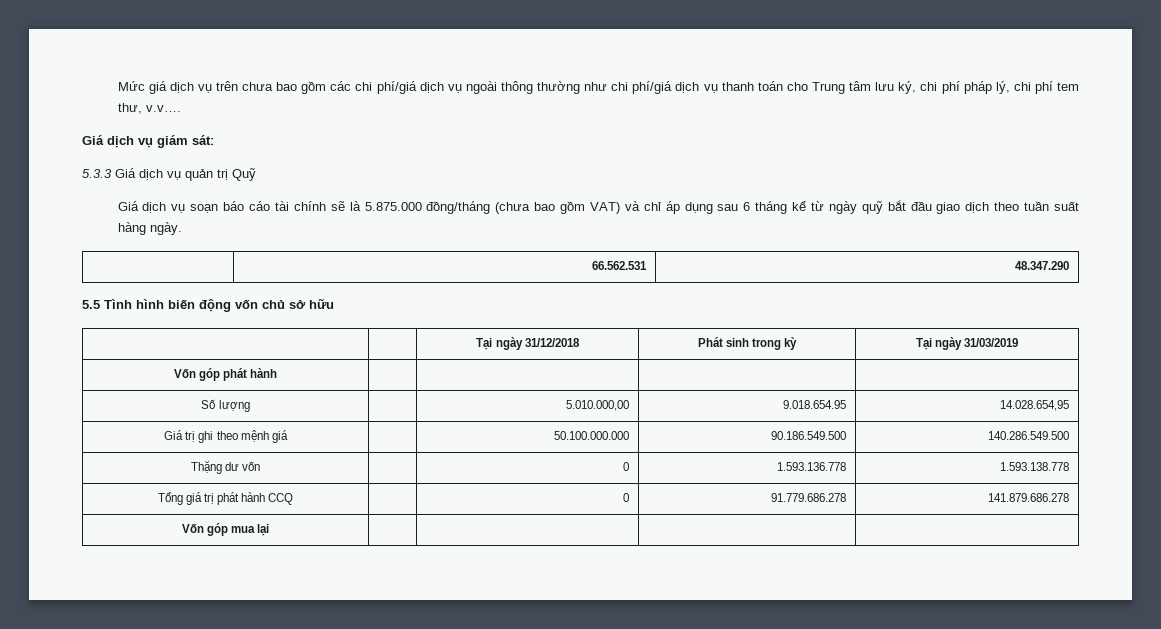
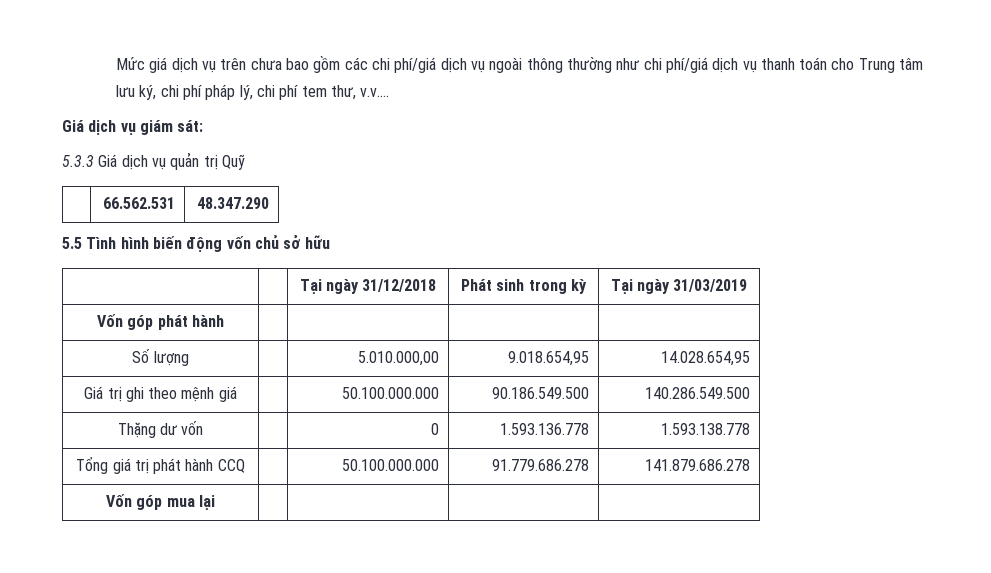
- Giá dịch vụ soạn báo cáo tài chính sẽ là 5.875.000 đồng/tháng (chưa bao gồm VAT) và chỉ áp dụng sau 6 tháng kể từ ngày quỹ bắt đầu giao dịch theo tuần suất hàng ngày.
- Số lượng | | 5.010.000,00 | 9.018.654.95 | 14.028.654,95
+ Số lượng | | 5.010.000,00 | 9.018.654,95 | 14.028.654,95
- Tổng giá trị phát hành CCQ | | 0 | 91.779.686.278 | 141.879.686.278
+ Tổng giá trị phát hành CCQ | | 50.100.000.000 | 91.779.686.278 | 141.879.686.278

